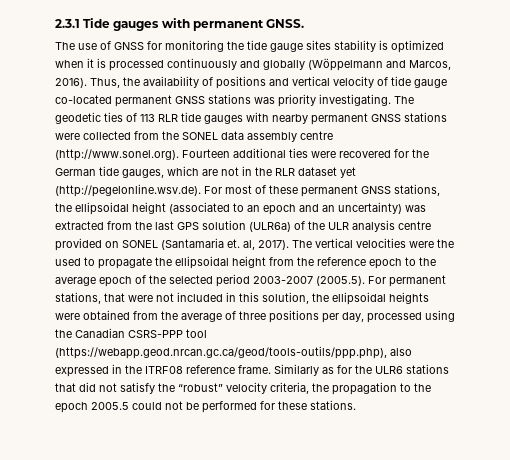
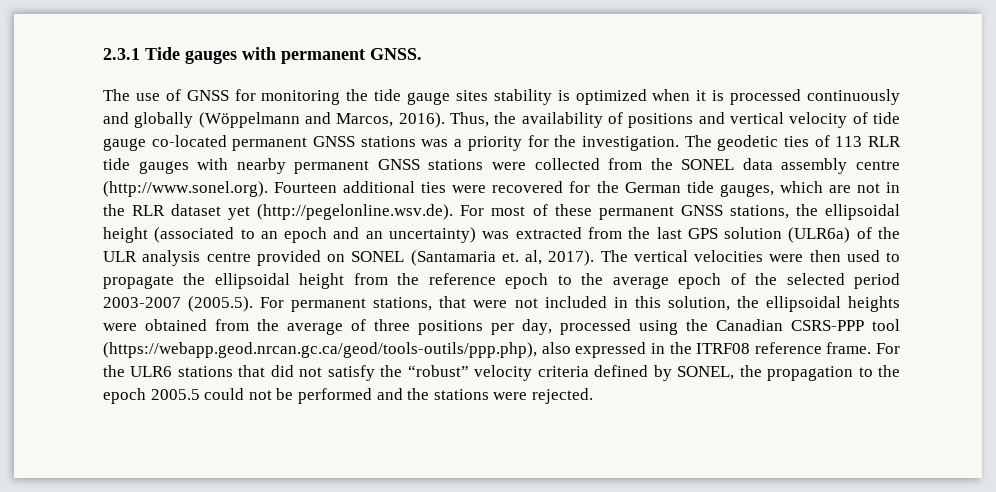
- Thus, the availability of positions and vertical velocity of tide gauge co-located permanent GNSS stations was priority investigating.
+ Thus, the availability of positions and vertical velocity of tide gauge co-located permanent GNSS stations was a priority for the investigation.
- The vertical velocities were the used to propagate the ellipsoidal height from the reference epoch to the average epoch of the selected period 2003-2007 (2005.5). For permanent stations, that were not included in this solution, the ellipsoidal heights were obtained from the average of three positions per day, processed using the Canadian CSRS-PPP tool (https://webapp.geod.nrcan.gc.ca/geod/tools-outils/ppp.php), also expressed in the ITRF08 reference frame.
+ The vertical velocities were then used to propagate the ellipsoidal height from the reference epoch to the average epoch of the selected period 2003-2007 (2005.5). For permanent stations, that were not included in this solution, the ellipsoidal heights were obtained from the average of three positions per day, processed using the Canadian CSRS-PPP tool (https://webapp.geod.nrcan.gc.ca/geod/tools-outils/ppp.php), also expressed in the ITRF08 reference frame.
- Similarly as for the ULR6 stations that did not satisfy the “robust” velocity criteria, the propagation to the epoch 2005.5 could not be performed for these stations.
+ For the ULR6 stations that did not satisfy the “robust” velocity criteria defined by SONEL, the propagation to the epoch 2005.5 could not be performed and the stations were rejected.

